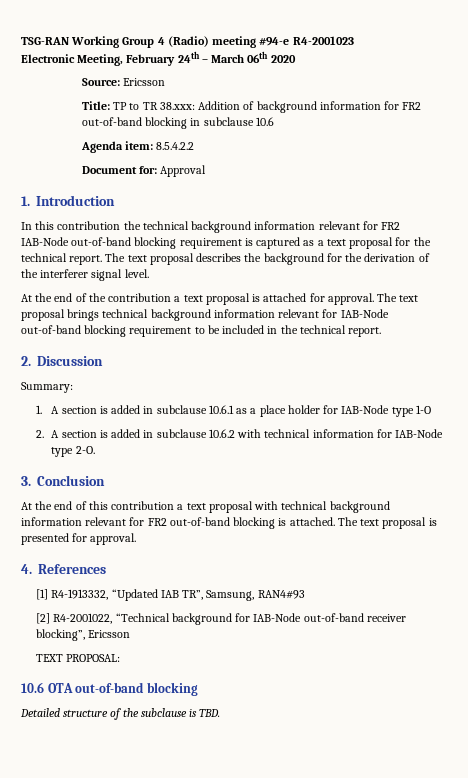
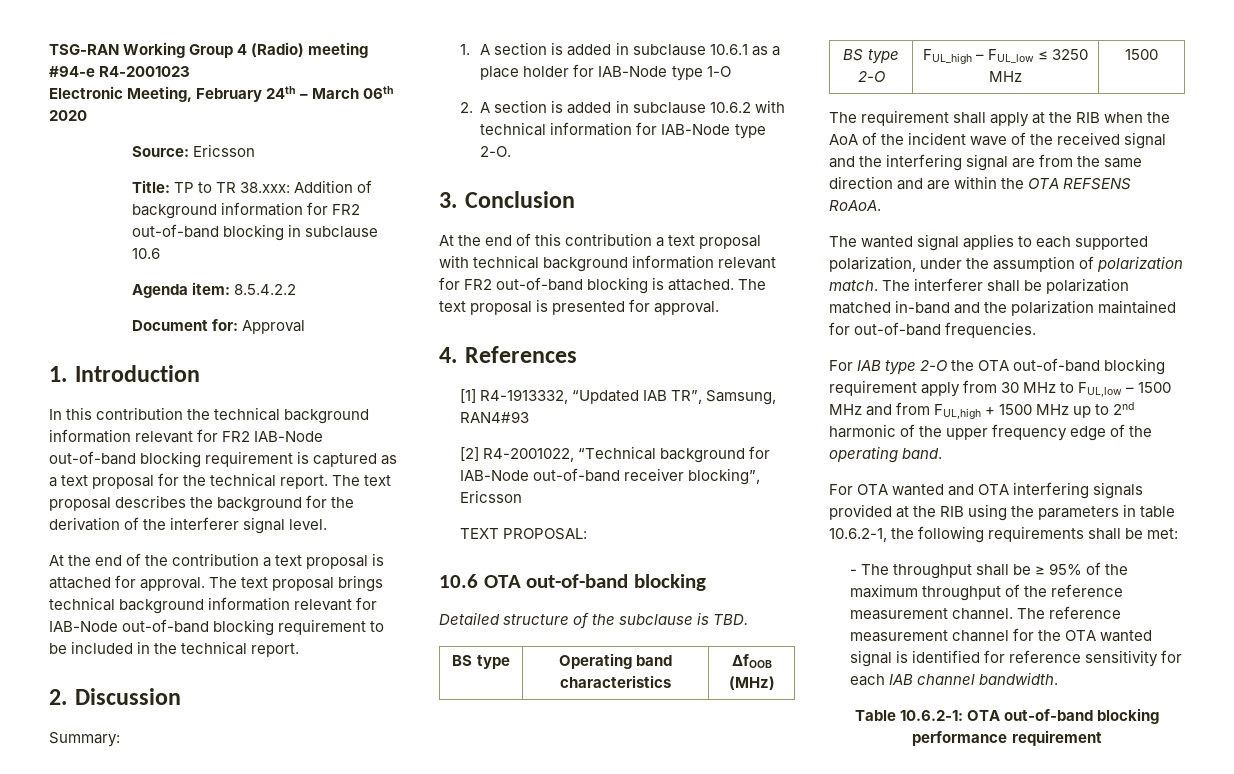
+ BS type | Operating band characteristics | ΔfOOB (MHz)
+ BS type 2-O | FUL_high – FUL_low ≤ 3250 MHz | 1500
+ The requirement shall apply at the RIB when the AoA of the incident wave of the received signal and the interfering signal are from the same direction and are within the OTA REFSENS RoAoA.
+ The wanted signal applies to each supported polarization, under the assumption of polarization match. The interferer shall be polarization matched in-band and the polarization maintained for out-of-band frequencies.
+ For IAB type 2-O the OTA out-of-band blocking requirement apply from 30 MHz to FUL,low – 1500 MHz and from FUL,high + 1500 MHz up to 2nd harmonic of the upper frequency edge of the operating band.
+ For OTA wanted and OTA interfering signals provided at the RIB using the parameters in table 10.6.2-1, the following requirements shall be met:
+ - The throughput shall be ≥ 95% of the maximum throughput of the reference measurement channel. The reference measurement channel for the OTA wanted signal is identified for reference sensitivity for each IAB channel bandwidth.
+ Table 10.6.2-1: OTA out-of-band blocking performance requirement

